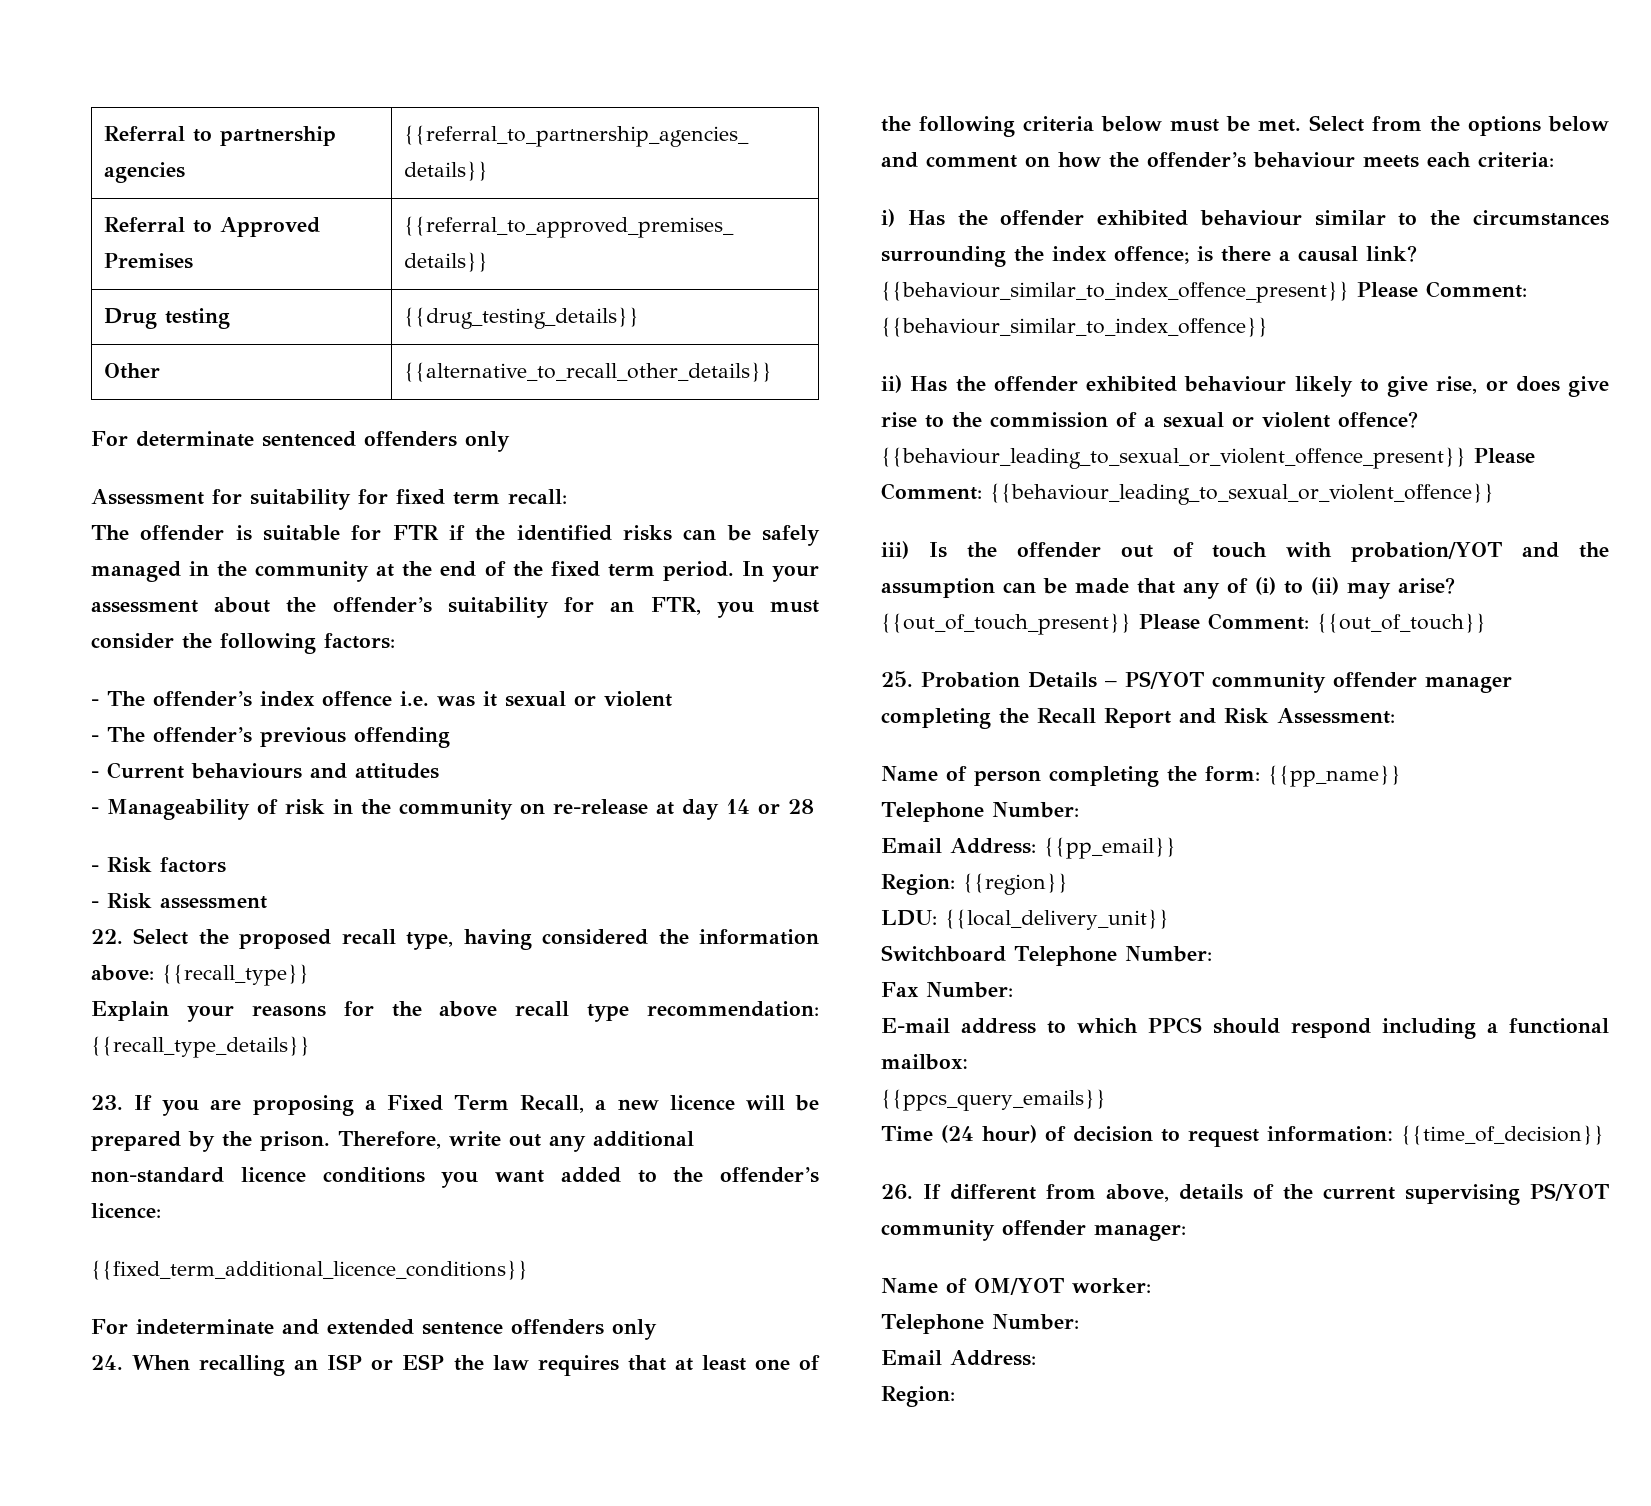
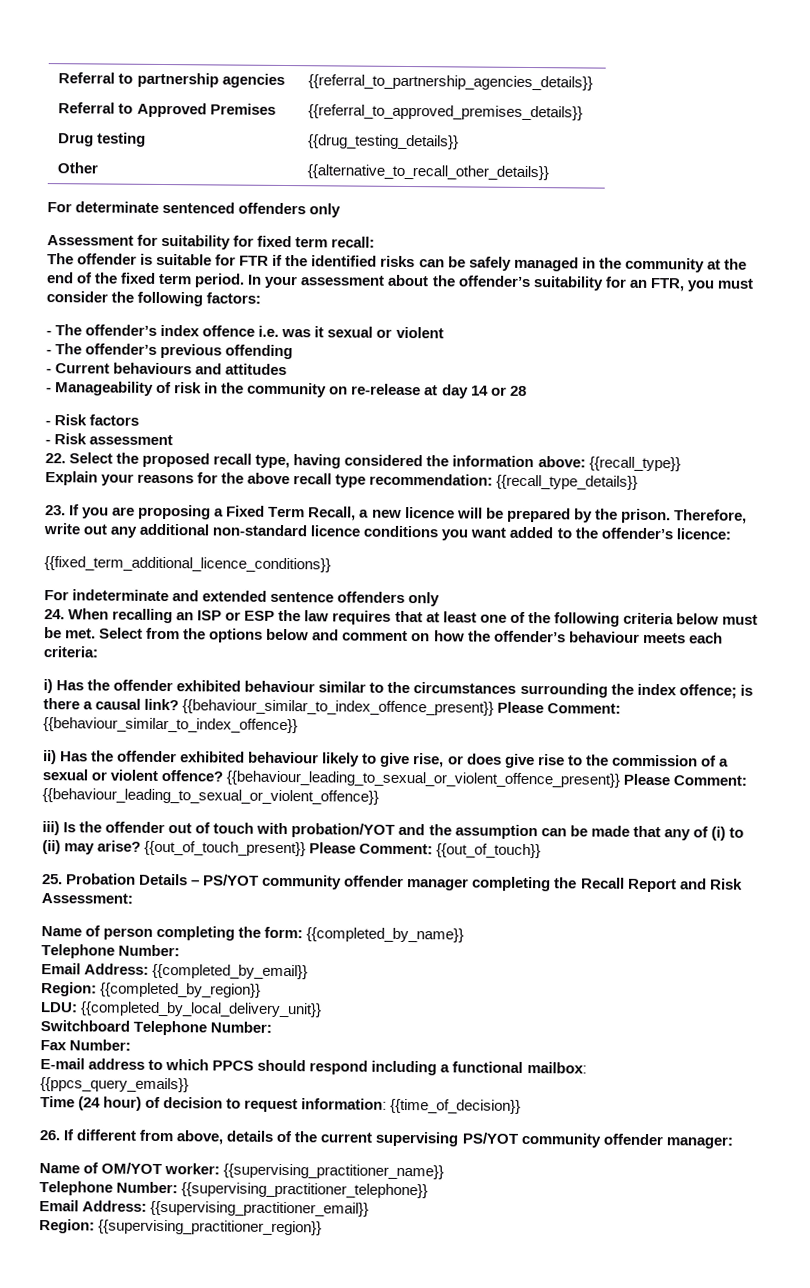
- Name of person completing the form: {{pp_name}}
+ Name of person completing the form: {{completed_by_name}}
  Telephone Number:
- Email Address: {{pp_email}}
- Region: {{region}}
+ Email Address: {{completed_by_email}}
+ Region: {{completed_by_region}}
- LDU: {{local_delivery_unit}}
+ LDU: {{completed_by_local_delivery_unit}}
- Name of OM/YOT worker:
- Telephone Number:
- Email Address:
- Region:
+ Name of OM/YOT worker: {{supervising_practitioner_name}}
+ Telephone Number: {{supervising_practitioner_telephone}}
+ Email Address: {{supervising_practitioner_email}}
+ Region: {{supervising_practitioner_region}}

